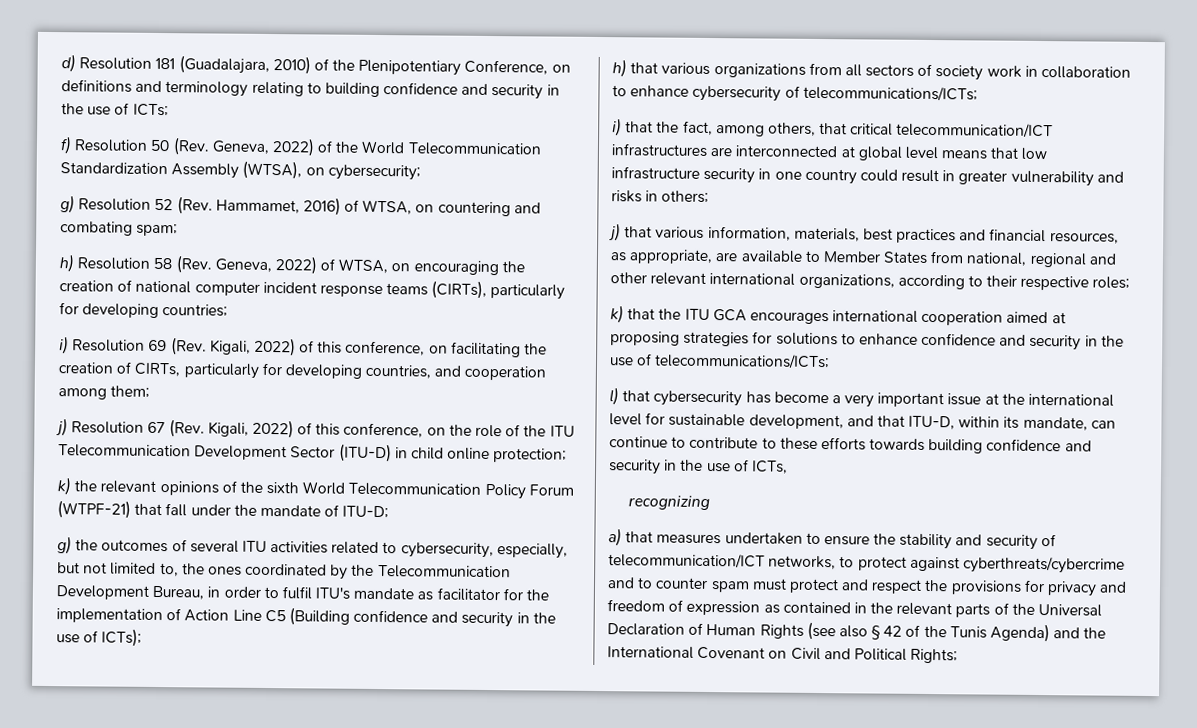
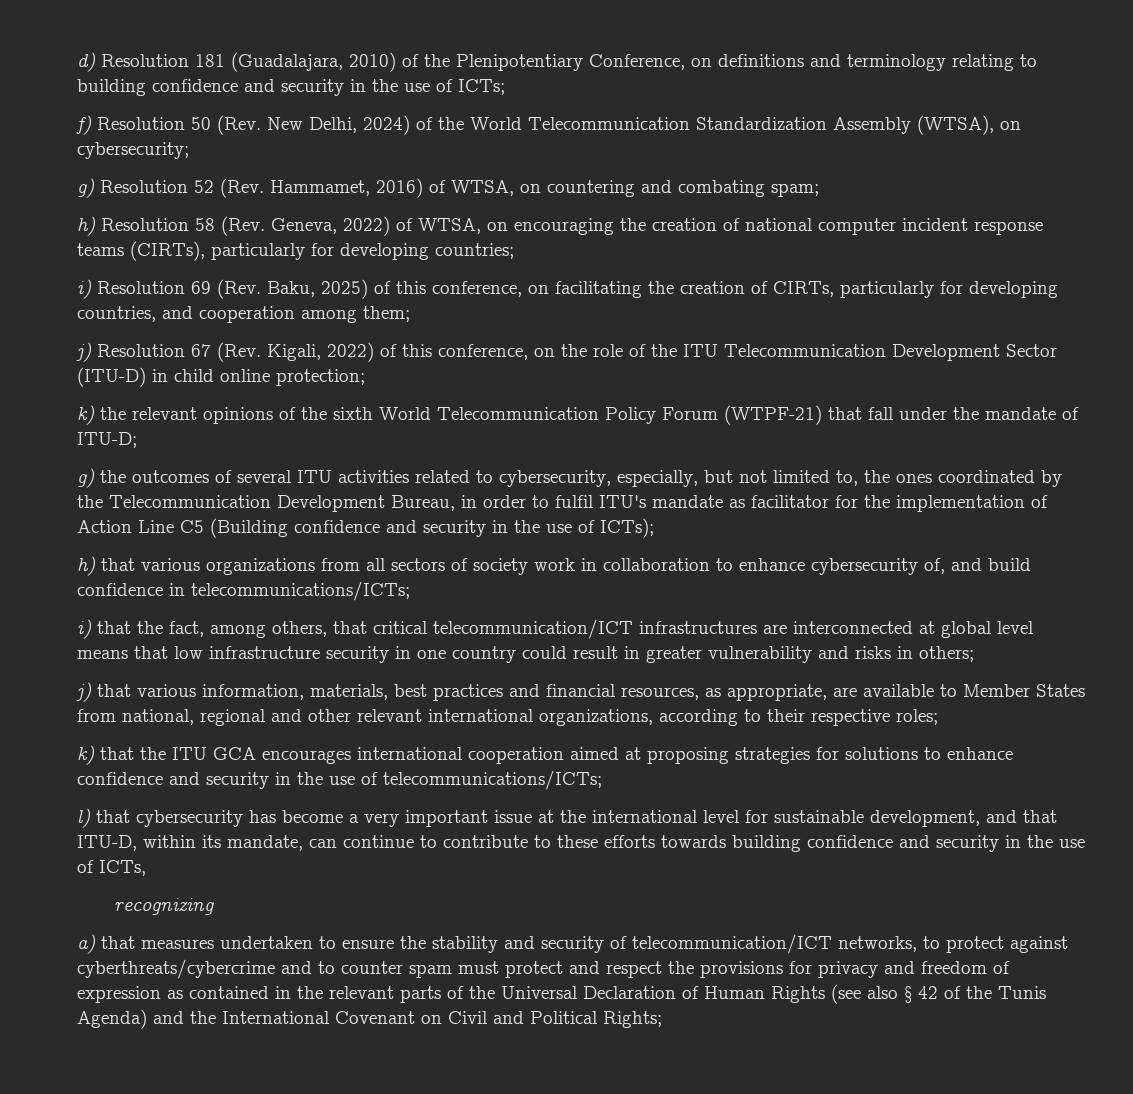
- f) Resolution 50 (Rev. Geneva, 2022) of the World Telecommunication Standardization Assembly (WTSA), on cybersecurity;
+ f) Resolution 50 (Rev. New Delhi, 2024) of the World Telecommunication Standardization Assembly (WTSA), on cybersecurity;
- i) Resolution 69 (Rev. Kigali, 2022) of this conference, on facilitating the creation of CIRTs, particularly for developing countries, and cooperation among them;
+ i) Resolution 69 (Rev. Baku, 2025) of this conference, on facilitating the creation of CIRTs, particularly for developing countries, and cooperation among them;
- h) that various organizations from all sectors of society work in collaboration to enhance cybersecurity of telecommunications/ICTs;
+ h) that various organizations from all sectors of society work in collaboration to enhance cybersecurity of, and build confidence in telecommunications/ICTs;

